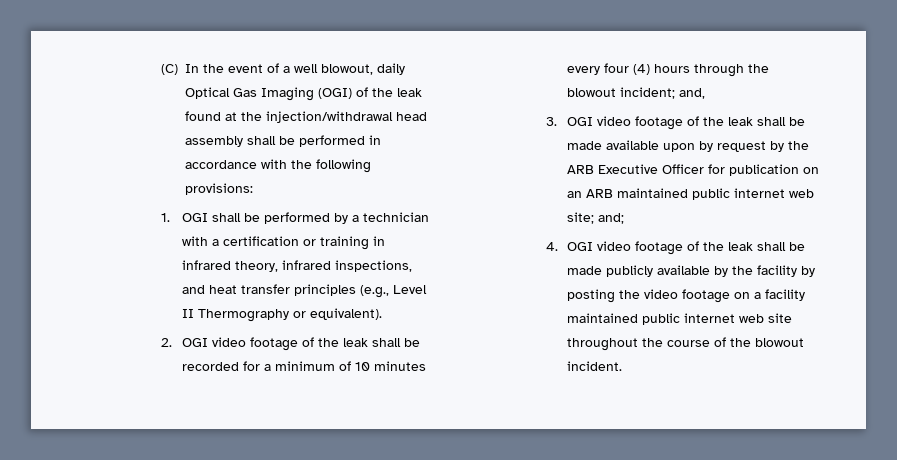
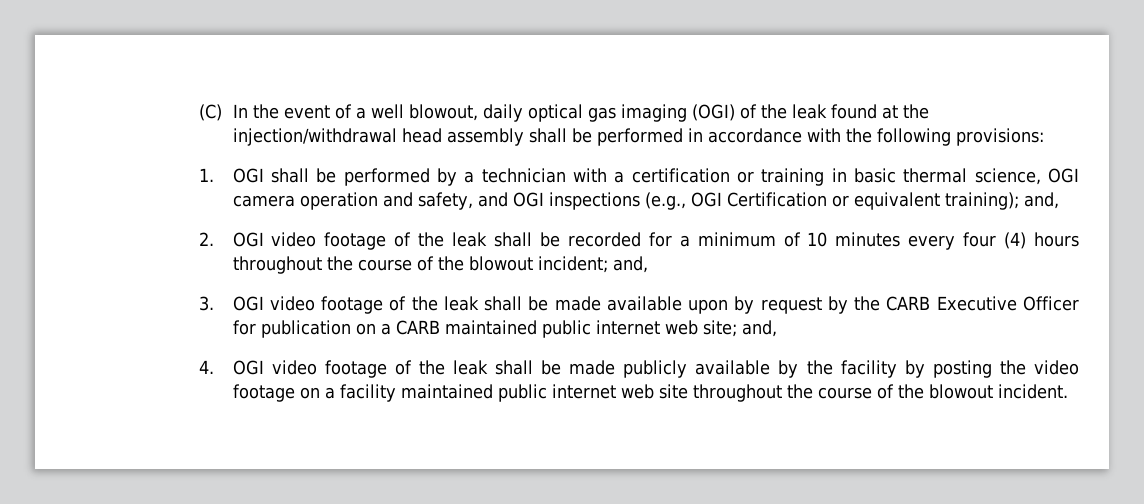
- (C) In the event of a well blowout, daily Optical Gas Imaging (OGI) of the leak found at the injection/withdrawal head assembly shall be performed in accordance with the following provisions:
+ (C) In the event of a well blowout, daily optical gas imaging (OGI) of the leak found at the injection/withdrawal head assembly shall be performed in accordance with the following provisions:
- 1. OGI shall be performed by a technician with a certification or training in infrared theory, infrared inspections, and heat transfer principles (e.g., Level II Thermography or equivalent).
+ 1. OGI shall be performed by a technician with a certification or training in basic thermal science, OGI camera operation and safety, and OGI inspections (e.g., OGI Certification or equivalent training); and,
- 2. OGI video footage of the leak shall be recorded for a minimum of 10 minutes every four (4) hours through the blowout incident; and,
+ 2. OGI video footage of the leak shall be recorded for a minimum of 10 minutes every four (4) hours throughout the course of the blowout incident; and,
- 3. OGI video footage of the leak shall be made available upon by request by the ARB Executive Officer for publication on an ARB maintained public internet web site; and;
+ 3. OGI video footage of the leak shall be made available upon by request by the CARB Executive Officer for publication on a CARB maintained public internet web site; and,

